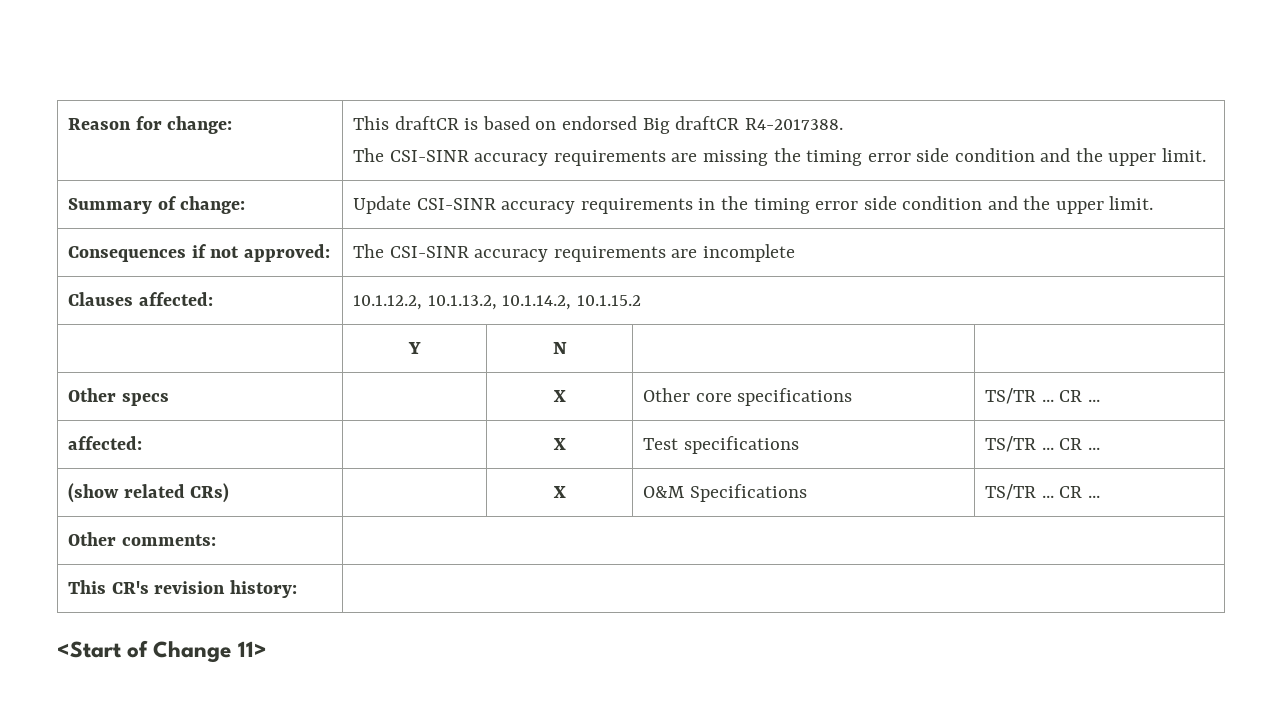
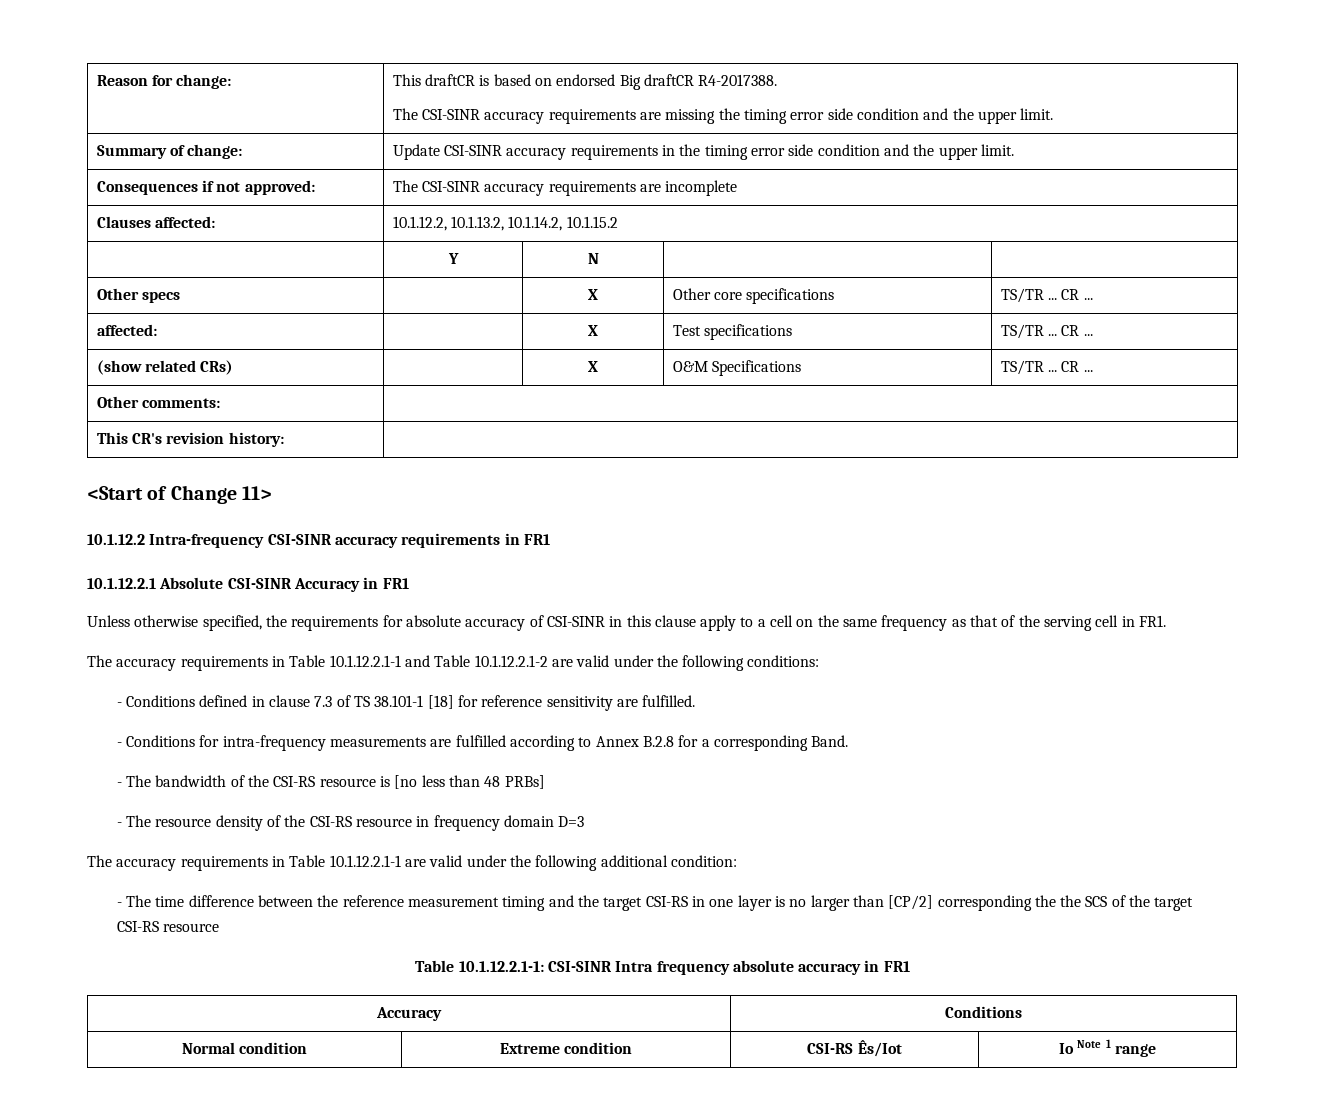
+ 10.1.12.2 Intra-frequency CSI-SINR accuracy requirements in FR1
+ 10.1.12.2.1 Absolute CSI-SINR Accuracy in FR1
+ Unless otherwise specified, the requirements for absolute accuracy of CSI-SINR in this clause apply to a cell on the same frequency as that of the serving cell in FR1.
+ The accuracy requirements in Table 10.1.12.2.1-1 and Table 10.1.12.2.1-2 are valid under the following conditions:
+ - Conditions defined in clause 7.3 of TS 38.101-1 [18] for reference sensitivity are fulfilled.
+ - Conditions for intra-frequency measurements are fulfilled according to Annex B.2.8 for a corresponding Band.
+ - The bandwidth of the CSI-RS resource is [no less than 48 PRBs]
+ - The resource density of the CSI-RS resource in frequency domain D=3
+ The accuracy requirements in Table 10.1.12.2.1-1 are valid under the following additional condition:
+ - The time difference between the reference measurement timing and the target CSI-RS in one layer is no larger than [CP/2] corresponding the the SCS of the target CSI-RS resource
+ Table 10.1.12.2.1-1: CSI-SINR Intra frequency absolute accuracy in FR1
+ Accuracy | Conditions
+ Normal condition | Extreme condition | CSI-RS Ês/Iot | Io Note 1 range

